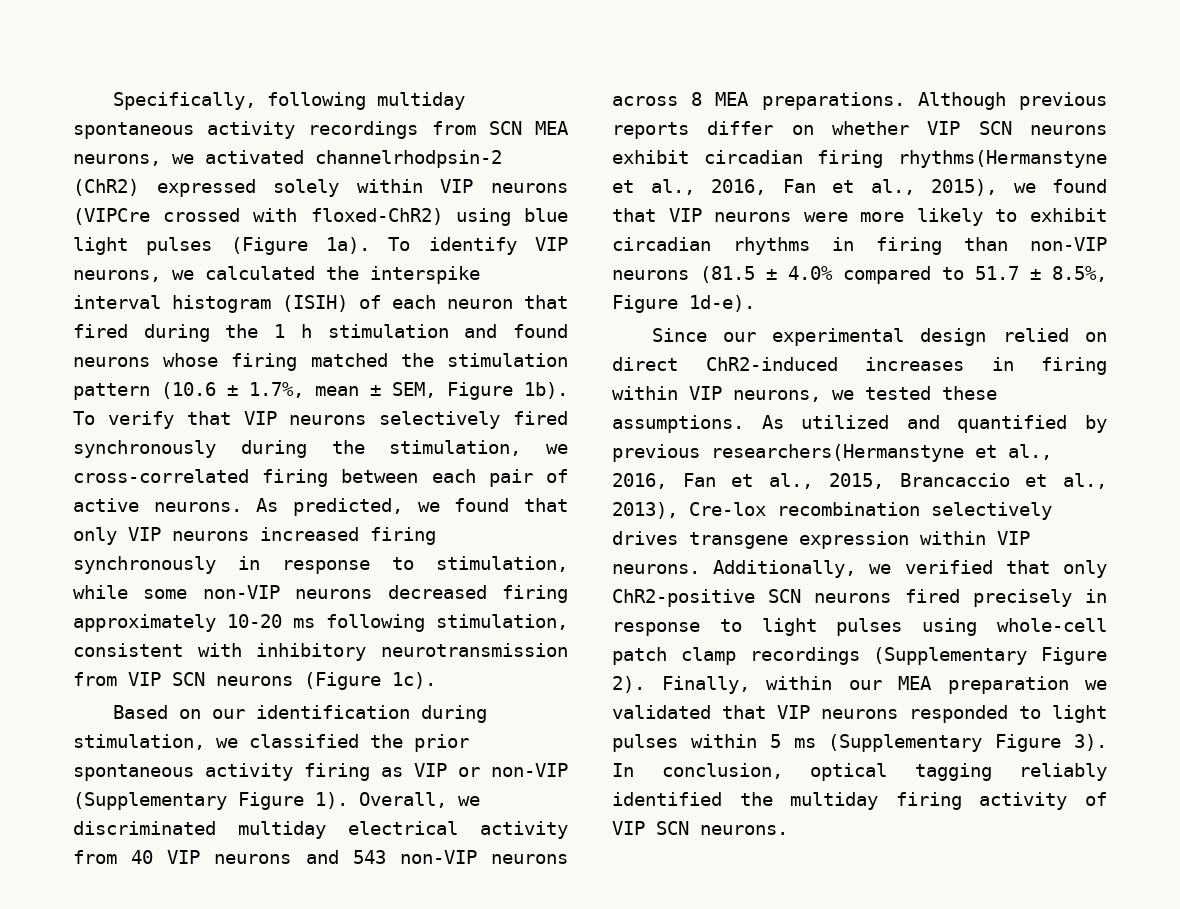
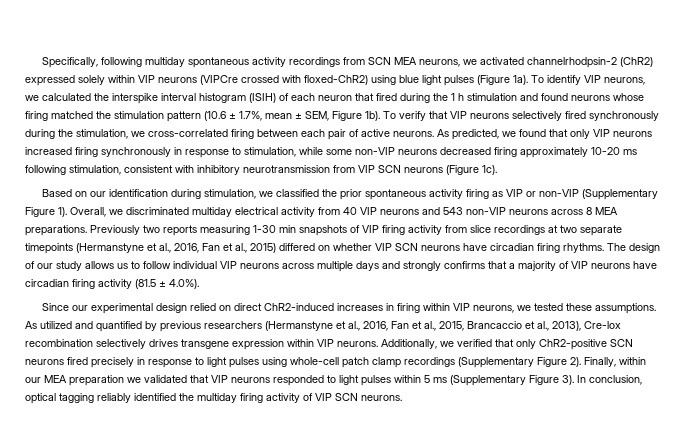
- Although previous reports differ on whether VIP SCN neurons exhibit circadian firing rhythms(Hermanstyne et al., 2016, Fan et al., 2015), we found that VIP neurons were more likely to exhibit circadian rhythms in firing than non-VIP neurons (81.5 ± 4.0% compared to 51.7 ± 8.5%, Figure 1d-e).
+ Previously two reports measuring 1-30 min snapshots of VIP firing activity from slice recordings at two separate timepoints (Hermanstyne et al., 2016, Fan et al., 2015) differed on whether VIP SCN neurons have circadian firing rhythms. The design of our study allows us to follow individual VIP neurons across multiple days and strongly confirms that a majority of VIP neurons have circadian firing activity (81.5 ± 4.0%).
- As utilized and quantified by previous researchers(Hermanstyne et al., 2016, Fan et al., 2015, Brancaccio et al., 2013), Cre-lox recombination selectively drives transgene expression within VIP neurons.
+ As utilized and quantified by previous researchers (Hermanstyne et al., 2016, Fan et al., 2015, Brancaccio et al., 2013), Cre-lox recombination selectively drives transgene expression within VIP neurons.

